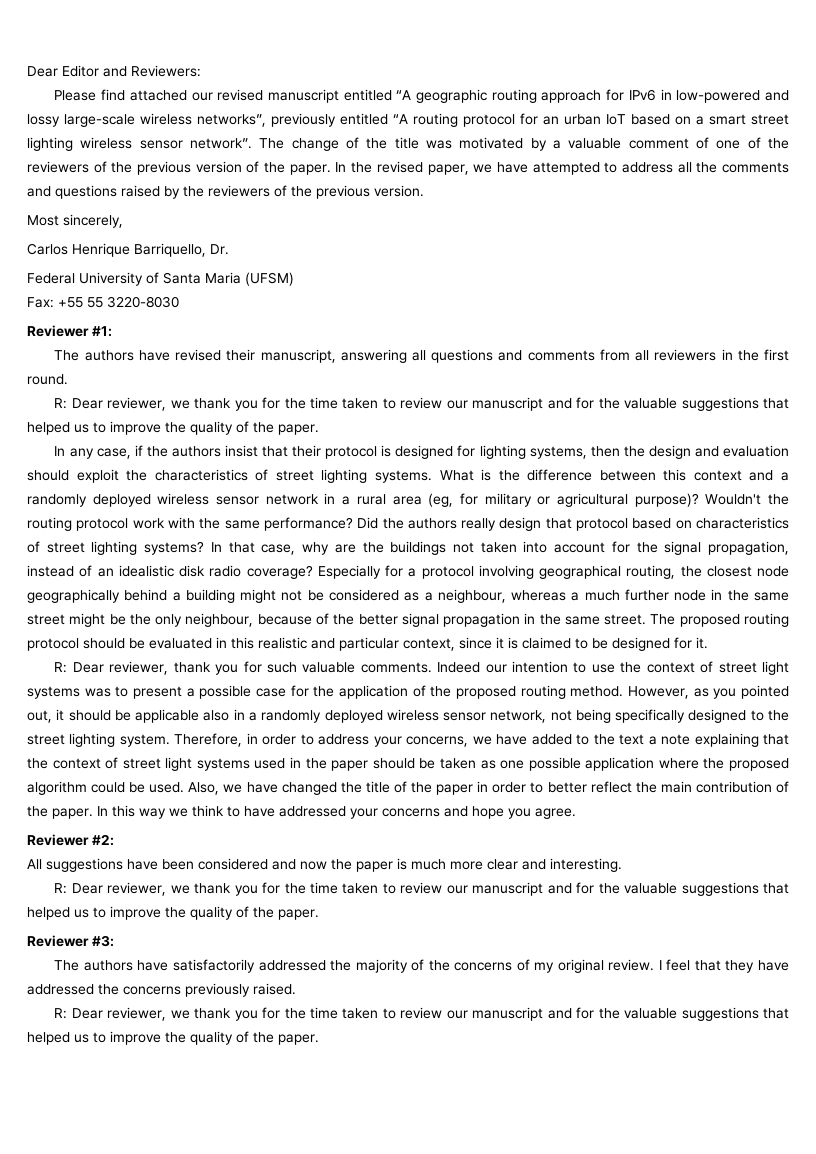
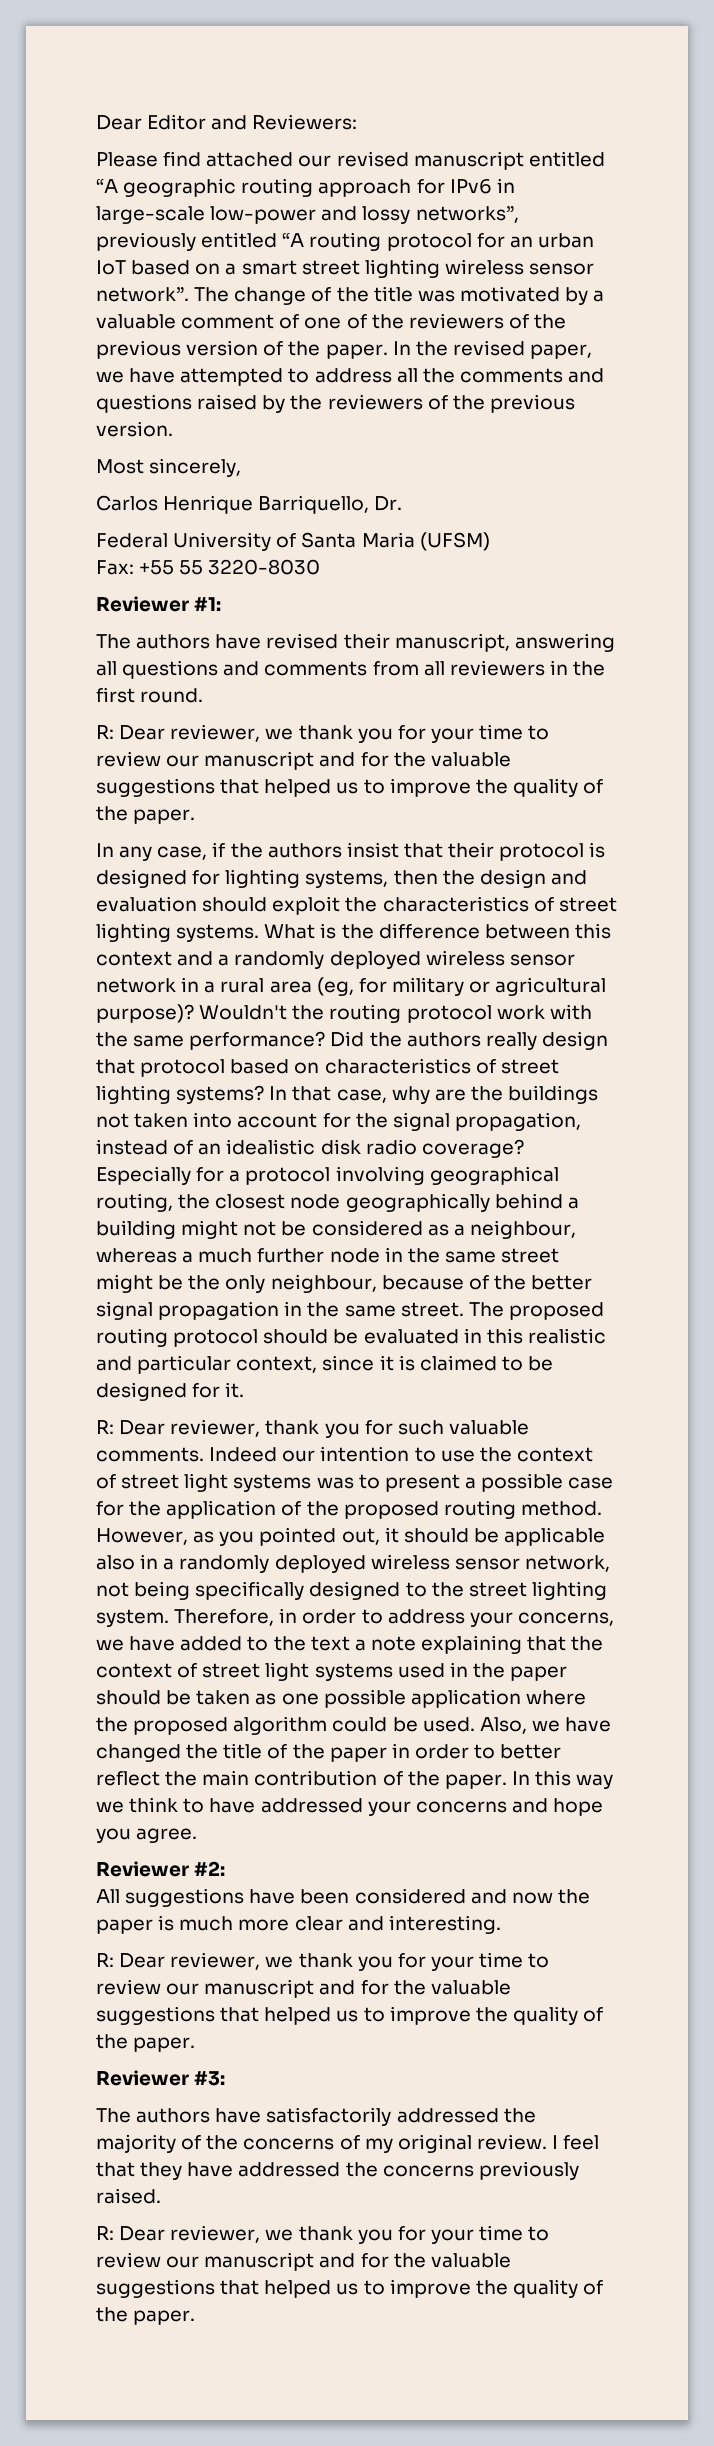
- Please find attached our revised manuscript entitled “A geographic routing approach for IPv6 in low-powered and lossy large-scale wireless networks”, previously entitled “A routing protocol for an urban IoT based on a smart street lighting wireless sensor network”.
+ Please find attached our revised manuscript entitled “A geographic routing approach for IPv6 in large-scale low-power and lossy networks”, previously entitled “A routing protocol for an urban IoT based on a smart street lighting wireless sensor network”.
  The authors have revised their manuscript, answering all questions and comments from all reviewers in the first round.
- R: Dear reviewer, we thank you for the time taken to review our manuscript and for the valuable suggestions that helped us to improve the quality of the paper.
+ R: Dear reviewer, we thank you for your time to review our manuscript and for the valuable suggestions that helped us to improve the quality of the paper.
  All suggestions have been considered and now the paper is much more clear and interesting.
- R: Dear reviewer, we thank you for the time taken to review our manuscript and for the valuable suggestions that helped us to improve the quality of the paper.
+ R: Dear reviewer, we thank you for your time to review our manuscript and for the valuable suggestions that helped us to improve the quality of the paper.
  I feel that they have addressed the concerns previously raised.
- R: Dear reviewer, we thank you for the time taken to review our manuscript and for the valuable suggestions that helped us to improve the quality of the paper.
+ R: Dear reviewer, we thank you for your time to review our manuscript and for the valuable suggestions that helped us to improve the quality of the paper.

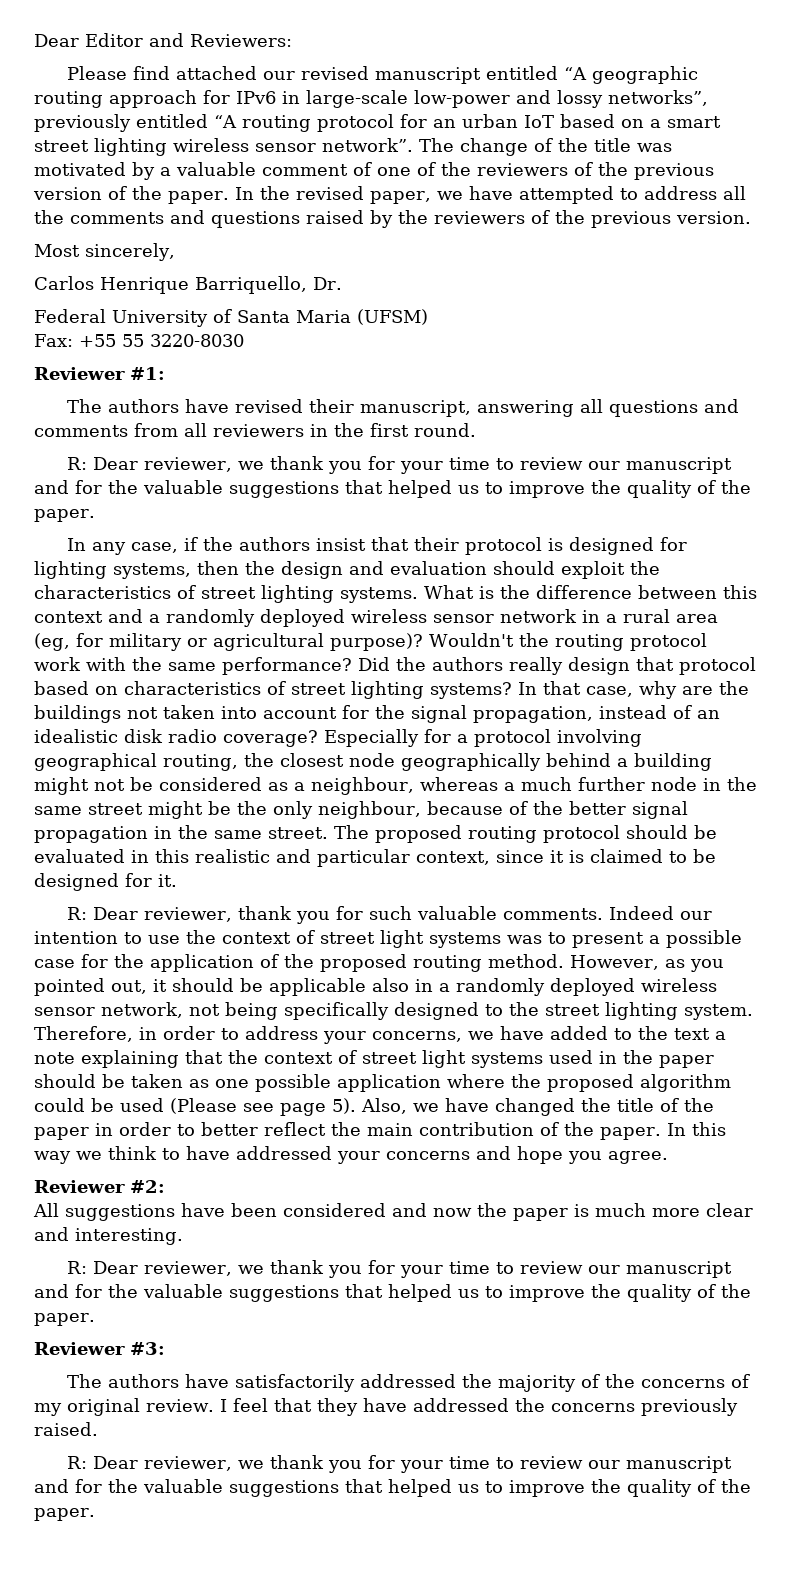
- Therefore, in order to address your concerns, we have added to the text a note explaining that the context of street light systems used in the paper should be taken as one possible application where the proposed algorithm could be used.
+ Therefore, in order to address your concerns, we have added to the text a note explaining that the context of street light systems used in the paper should be taken as one possible application where the proposed algorithm could be used (Please see page 5).

